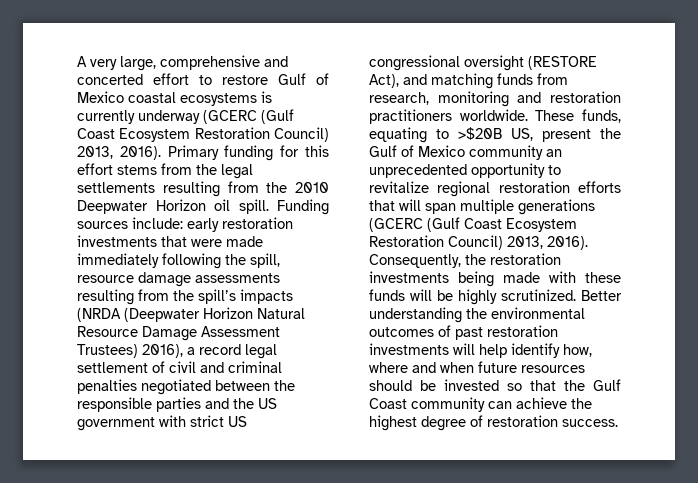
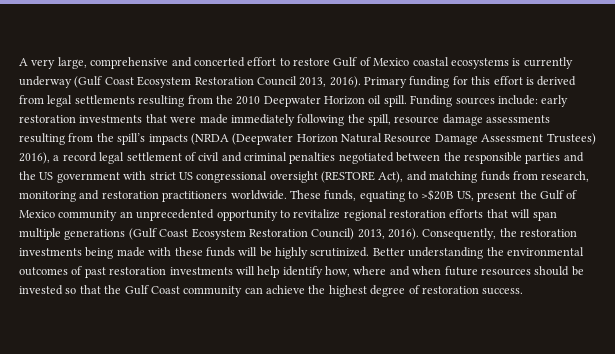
- A very large, comprehensive and concerted effort to restore Gulf of Mexico coastal ecosystems is currently underway (GCERC (Gulf Coast Ecosystem Restoration Council) 2013, 2016).
+ A very large, comprehensive and concerted effort to restore Gulf of Mexico coastal ecosystems is currently underway (Gulf Coast Ecosystem Restoration Council 2013, 2016).
- Primary funding for this effort stems from the legal settlements resulting from the 2010 Deepwater Horizon oil spill.
+ Primary funding for this effort is derived from legal settlements resulting from the 2010 Deepwater Horizon oil spill.
- These funds, equating to >$20B US, present the Gulf of Mexico community an unprecedented opportunity to revitalize regional restoration efforts that will span multiple generations (GCERC (Gulf Coast Ecosystem Restoration Council) 2013, 2016).
+ These funds, equating to >$20B US, present the Gulf of Mexico community an unprecedented opportunity to revitalize regional restoration efforts that will span multiple generations (Gulf Coast Ecosystem Restoration Council) 2013, 2016).

